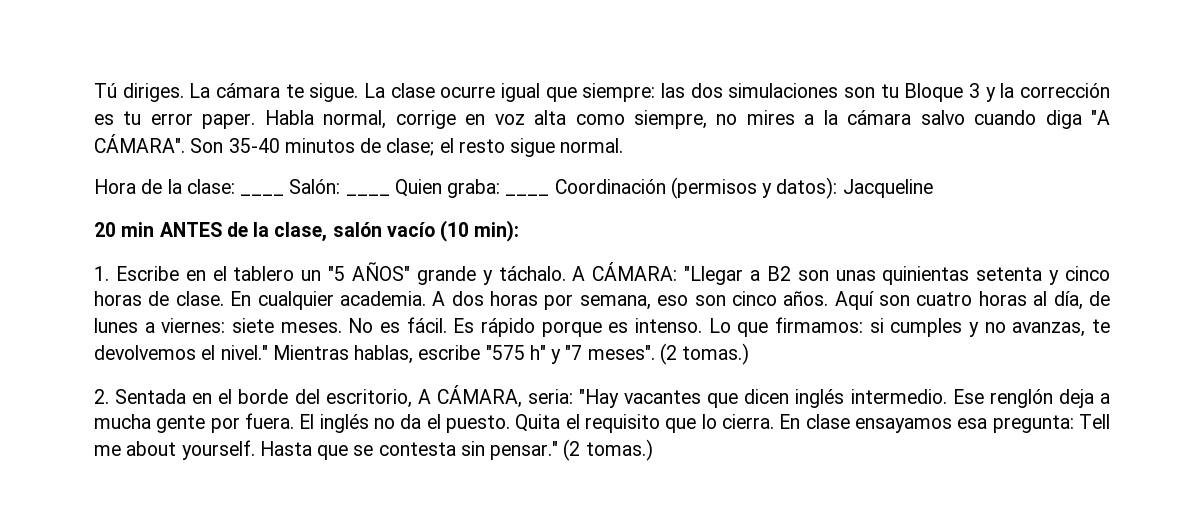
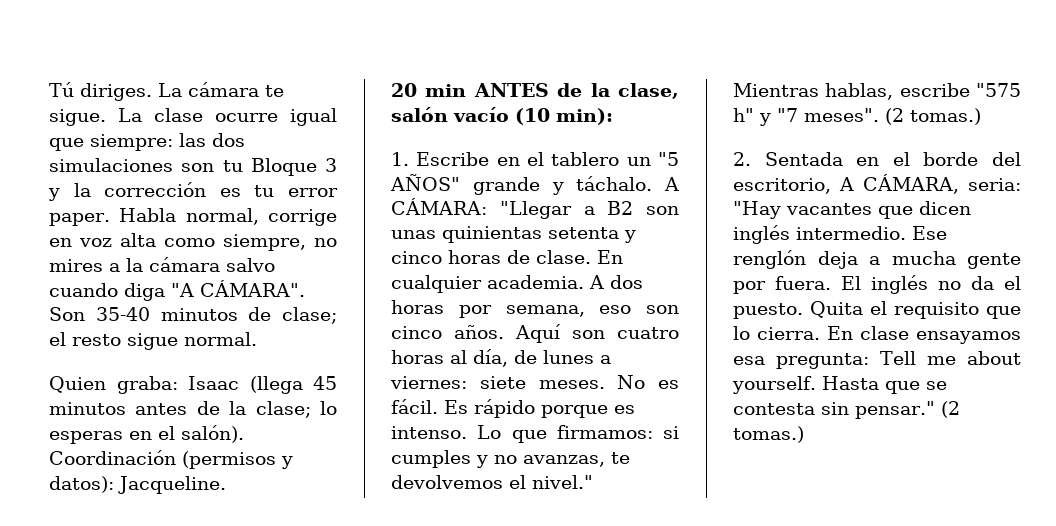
- Hora de la clase: ____ Salón: ____ Quien graba: ____ Coordinación (permisos y datos): Jacqueline
+ Quien graba: Isaac (llega 45 minutos antes de la clase; lo esperas en el salón). Coordinación (permisos y datos): Jacqueline.

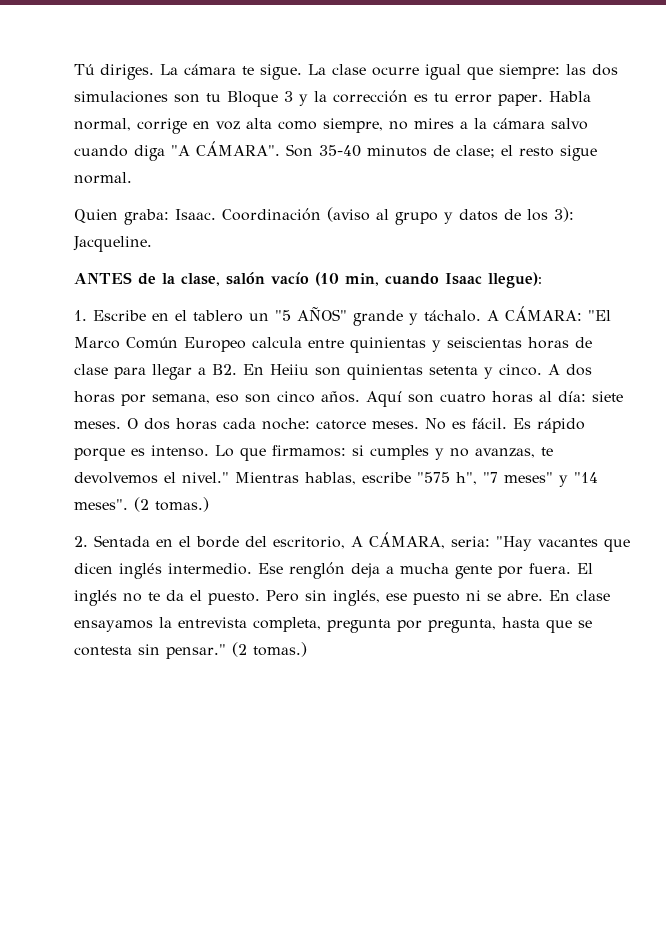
- Quien graba: Isaac (llega 45 minutos antes de la clase; lo esperas en el salón). Coordinación (permisos y datos): Jacqueline.
+ Quien graba: Isaac. Coordinación (aviso al grupo y datos de los 3): Jacqueline.
- 20 min ANTES de la clase, salón vacío (10 min):
+ ANTES de la clase, salón vacío (10 min, cuando Isaac llegue):
- A CÁMARA: "Llegar a B2 son unas quinientas setenta y cinco horas de clase. En cualquier academia.
+ A CÁMARA: "El Marco Común Europeo calcula entre quinientas y seiscientas horas de clase para llegar a B2. En Heiiu son quinientas setenta y cinco.
- Aquí son cuatro horas al día, de lunes a viernes: siete meses.
+ Aquí son cuatro horas al día: siete meses. O dos horas cada noche: catorce meses.
- Mientras hablas, escribe "575 h" y "7 meses".
+ Mientras hablas, escribe "575 h", "7 meses" y "14 meses".
- El inglés no da el puesto.
+ El inglés no te da el puesto.
- Quita el requisito que lo cierra. En clase ensayamos esa pregunta: Tell me about yourself. Hasta que se contesta sin pensar."
+ Pero sin inglés, ese puesto ni se abre. En clase ensayamos la entrevista completa, pregunta por pregunta, hasta que se contesta sin pensar."

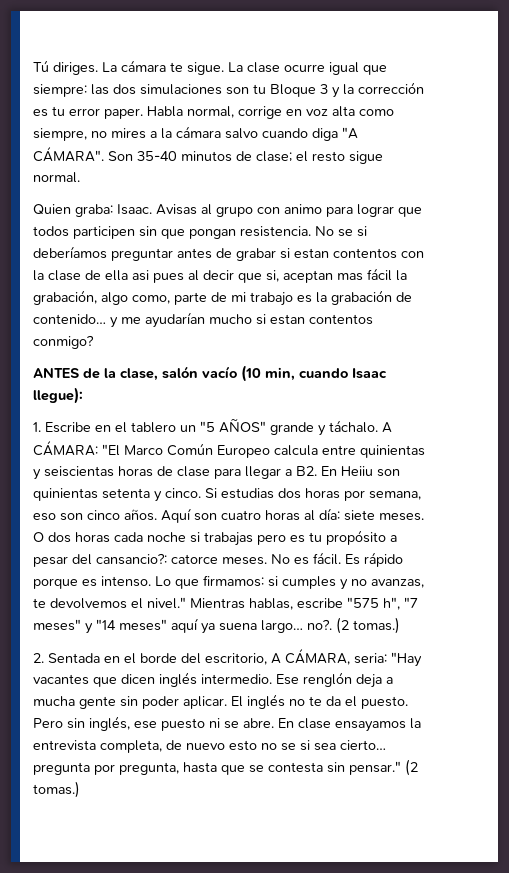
- Coordinación (aviso al grupo y datos de los 3): Jacqueline.
+ Avisas al grupo con animo para lograr que todos participen sin que pongan resistencia. No se si deberíamos preguntar antes de grabar si estan contentos con la clase de ella asi pues al decir que si, aceptan mas fácil la grabación, algo como, parte de mi trabajo es la grabación de contenido… y me ayudarían mucho si estan contentos conmigo?
- A dos horas por semana, eso son cinco años.
+ Si estudias dos horas por semana, eso son cinco años.
- O dos horas cada noche: catorce meses.
+ O dos horas cada noche si trabajas pero es tu propósito a pesar del cansancio?: catorce meses.
- Mientras hablas, escribe "575 h", "7 meses" y "14 meses".
+ Mientras hablas, escribe "575 h", "7 meses" y "14 meses" aquí ya suena largo… no?.
- Ese renglón deja a mucha gente por fuera.
+ Ese renglón deja a mucha gente sin poder aplicar.
- En clase ensayamos la entrevista completa, pregunta por pregunta, hasta que se contesta sin pensar."
+ En clase ensayamos la entrevista completa, de nuevo esto no se si sea cierto… pregunta por pregunta, hasta que se contesta sin pensar."

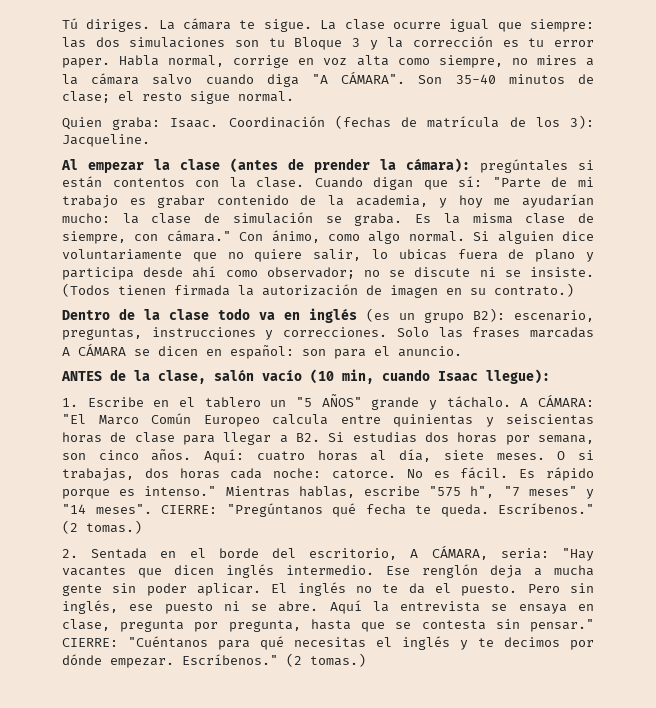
- Avisas al grupo con animo para lograr que todos participen sin que pongan resistencia. No se si deberíamos preguntar antes de grabar si estan contentos con la clase de ella asi pues al decir que si, aceptan mas fácil la grabación, algo como, parte de mi trabajo es la grabación de contenido… y me ayudarían mucho si estan contentos conmigo?
+ Coordinación (fechas de matrícula de los 3): Jacqueline.
+ Al empezar la clase (antes de prender la cámara): pregúntales si están contentos con la clase. Cuando digan que sí: "Parte de mi trabajo es grabar contenido de la academia, y hoy me ayudarían mucho: la clase de simulación se graba. Es la misma clase de siempre, con cámara." Con ánimo, como algo normal. Si alguien dice voluntariamente que no quiere salir, lo ubicas fuera de plano y participa desde ahí como observador; no se discute ni se insiste. (Todos tienen firmada la autorización de imagen en su contrato.)
+ Dentro de la clase todo va en inglés (es un grupo B2): escenario, preguntas, instrucciones y correcciones. Solo las frases marcadas A CÁMARA se dicen en español: son para el anuncio.
- A CÁMARA: "El Marco Común Europeo calcula entre quinientas y seiscientas horas de clase para llegar a B2. En Heiiu son quinientas setenta y cinco. Si estudias dos horas por semana, eso son cinco años.
+ A CÁMARA: "El Marco Común Europeo calcula entre quinientas y seiscientas horas de clase para llegar a B2. Si estudias dos horas por semana, son cinco años.
- Aquí son cuatro horas al día: siete meses.
+ Aquí: cuatro horas al día, siete meses.
- O dos horas cada noche si trabajas pero es tu propósito a pesar del cansancio?: catorce meses.
+ O si trabajas, dos horas cada noche: catorce.
- Es rápido porque es intenso. Lo que firmamos: si cumples y no avanzas, te devolvemos el nivel."
+ Es rápido porque es intenso."
- Mientras hablas, escribe "575 h", "7 meses" y "14 meses" aquí ya suena largo… no?.
+ Mientras hablas, escribe "575 h", "7 meses" y "14 meses". CIERRE: "Pregúntanos qué fecha te queda. Escríbenos."
- En clase ensayamos la entrevista completa, de nuevo esto no se si sea cierto… pregunta por pregunta, hasta que se contesta sin pensar."
+ Aquí la entrevista se ensaya en clase, pregunta por pregunta, hasta que se contesta sin pensar."
+ CIERRE: "Cuéntanos para qué necesitas el inglés y te decimos por dónde empezar. Escríbenos."

